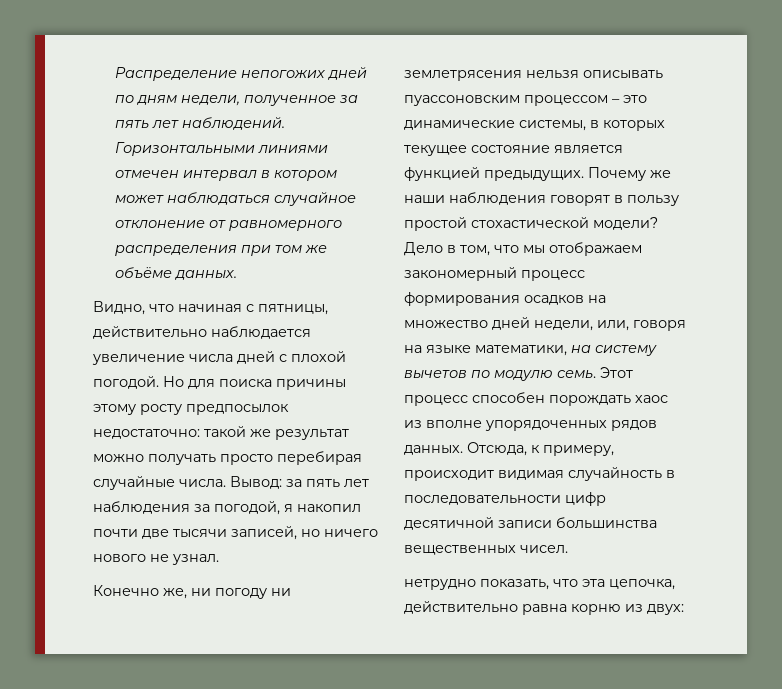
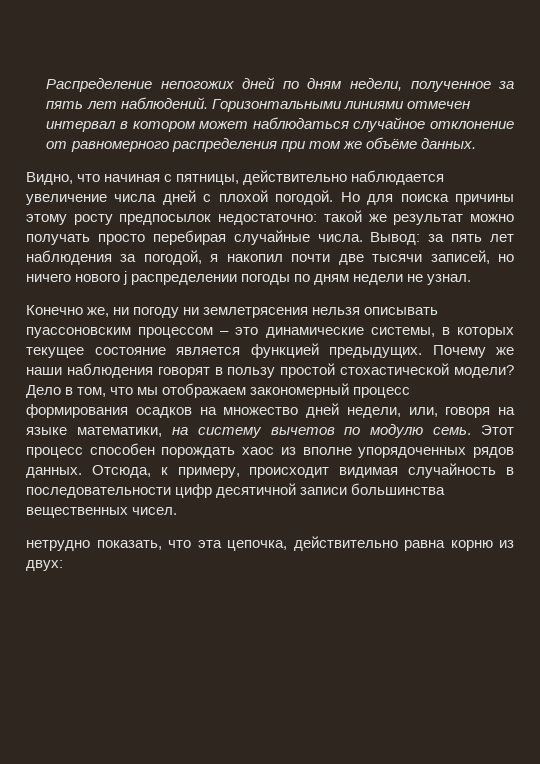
- Вывод: за пять лет наблюдения за погодой, я накопил почти две тысячи записей, но ничего нового не узнал.
+ Вывод: за пять лет наблюдения за погодой, я накопил почти две тысячи записей, но ничего нового j распределении погоды по дням недели не узнал.

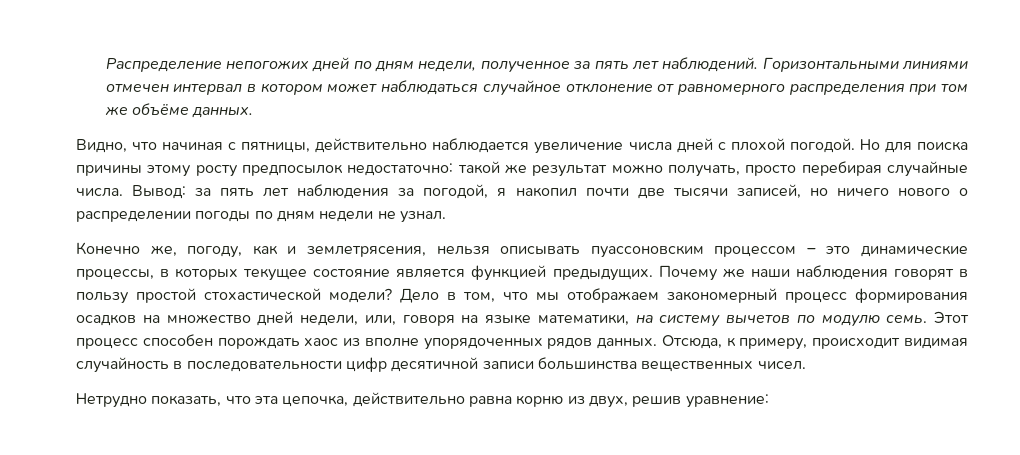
- Но для поиска причины этому росту предпосылок недостаточно: такой же результат можно получать просто перебирая случайные числа.
+ Но для поиска причины этому росту предпосылок недостаточно: такой же результат можно получать, просто перебирая случайные числа.
- Вывод: за пять лет наблюдения за погодой, я накопил почти две тысячи записей, но ничего нового j распределении погоды по дням недели не узнал.
+ Вывод: за пять лет наблюдения за погодой, я накопил почти две тысячи записей, но ничего нового о распределении погоды по дням недели не узнал.
- Конечно же, ни погоду ни землетрясения нельзя описывать пуассоновским процессом – это динамические системы, в которых текущее состояние является функцией предыдущих.
+ Конечно же, погоду, как и землетрясения, нельзя описывать пуассоновским процессом – это динамические процессы, в которых текущее состояние является функцией предыдущих.
- нетрудно показать, что эта цепочка, действительно равна корню из двух:
+ Нетрудно показать, что эта цепочка, действительно равна корню из двух, решив уравнение:

